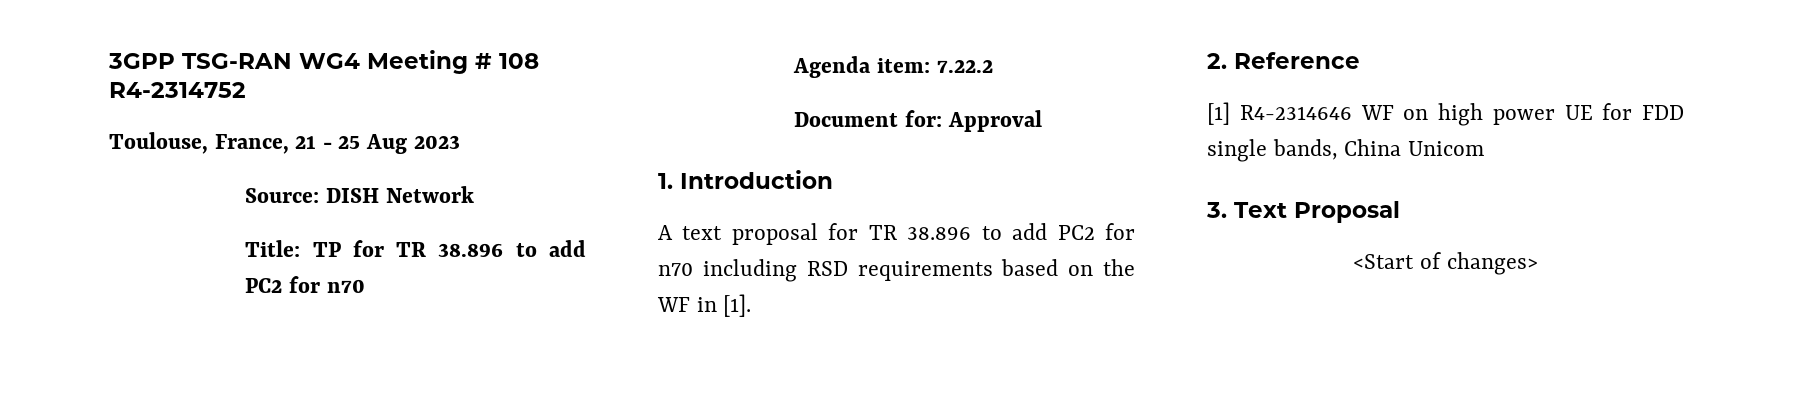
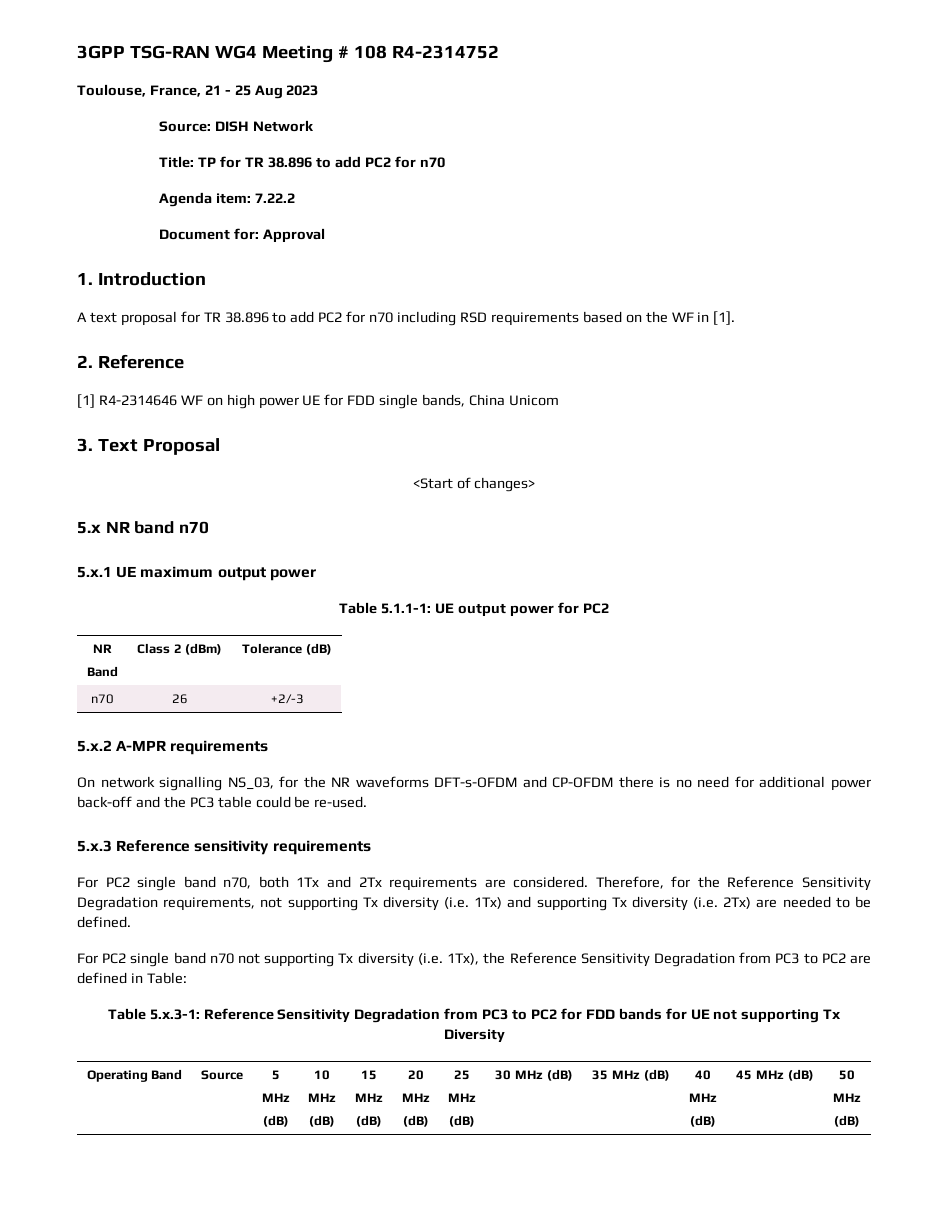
+ 5.x NR band n70
+ 5.x.1 UE maximum output power
+ Table 5.1.1-1: UE output power for PC2
+ NR
+ Band | Class 2 (dBm) | Tolerance (dB)
+ n70 | 26 | +2/-3
+ 5.x.2 A-MPR requirements
+ On network signalling NS_03, for the NR waveforms DFT-s-OFDM and CP-OFDM there is no need for additional power back-off and the PC3 table could be re-used.
+ 5.x.3 Reference sensitivity requirements
+ For PC2 single band n70, both 1Tx and 2Tx requirements are considered. Therefore, for the Reference Sensitivity Degradation requirements, not supporting Tx diversity (i.e. 1Tx) and supporting Tx diversity (i.e. 2Tx) are needed to be defined.
+ For PC2 single band n70 not supporting Tx diversity (i.e. 1Tx), the Reference Sensitivity Degradation from PC3 to PC2 are defined in Table:
+ Table 5.x.3-1: Reference Sensitivity Degradation from PC3 to PC2 for FDD bands for UE not supporting Tx Diversity
+ Operating Band | Source | 5
+ MHz
+ (dB) | 10
+ MHz
+ (dB) | 15
+ MHz
+ (dB) | 20
+ MHz
+ (dB) | 25
+ MHz
+ (dB) | 30 MHz (dB) | 35 MHz (dB) | 40
+ MHz
+ (dB) | 45 MHz (dB) | 50
+ MHz
+ (dB)

